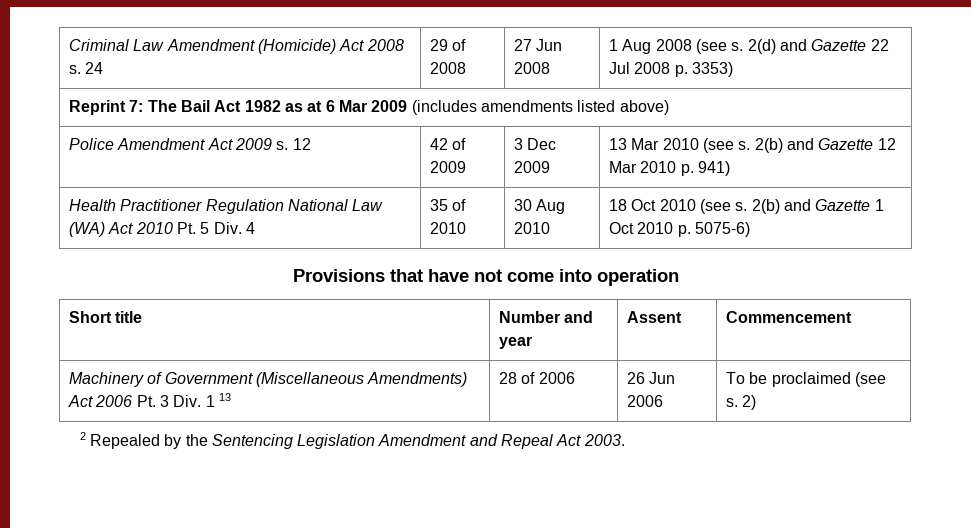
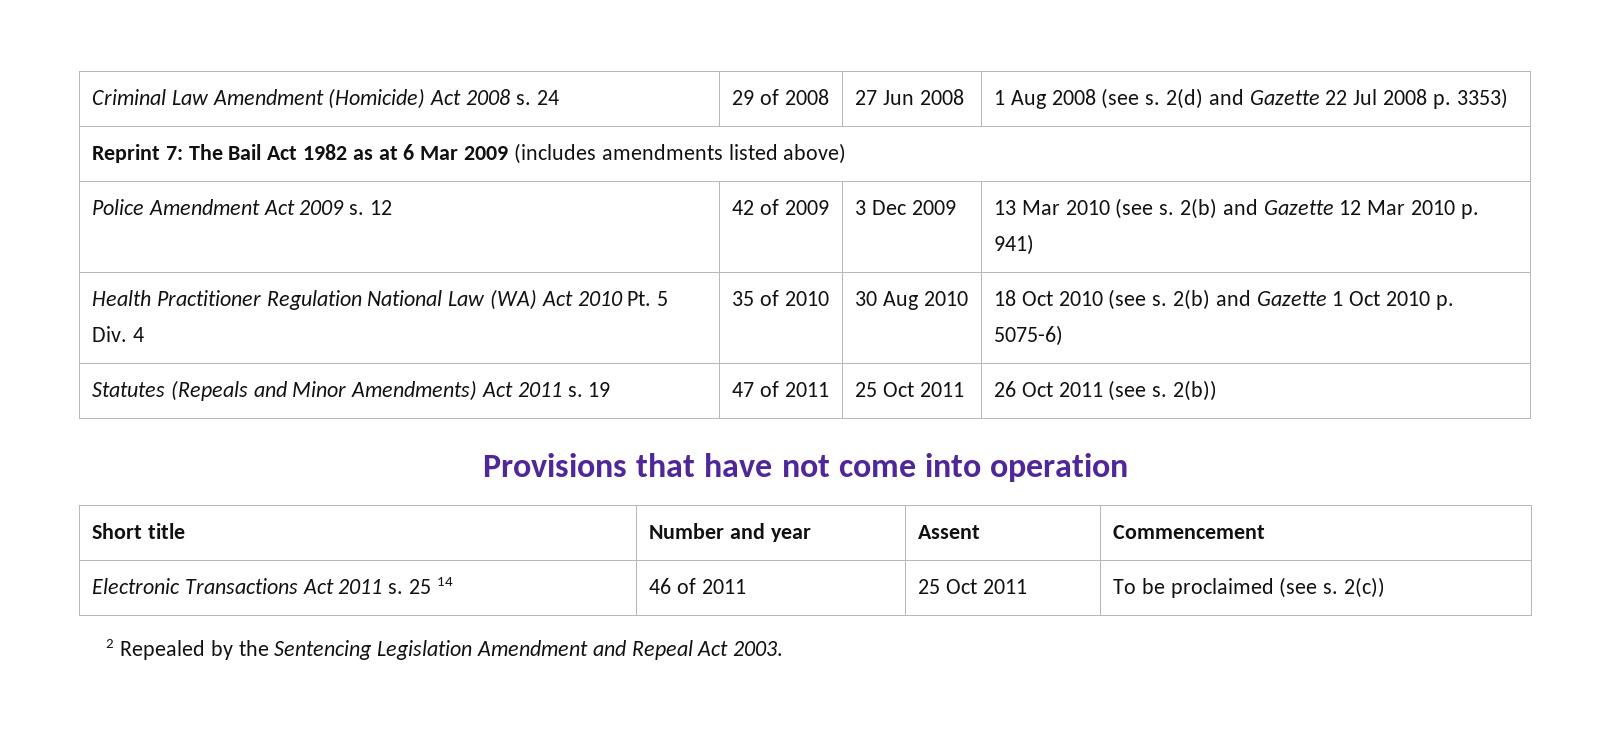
+ Statutes (Repeals and Minor Amendments) Act 2011 s. 19 | 47 of 2011 | 25 Oct 2011 | 26 Oct 2011 (see s. 2(b))
- Machinery of Government (Miscellaneous Amendments) Act 2006 Pt. 3 Div. 1 13 | 28 of 2006 | 26 Jun 2006 | To be proclaimed (see s. 2)
+ Electronic Transactions Act 2011 s. 25 14 | 46 of 2011 | 25 Oct 2011 | To be proclaimed (see s. 2(c))

